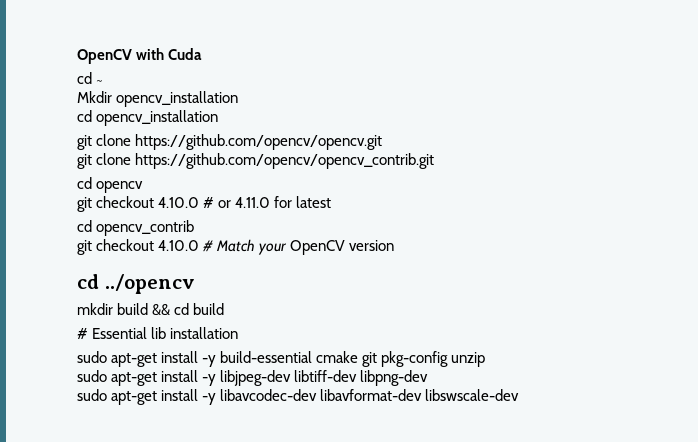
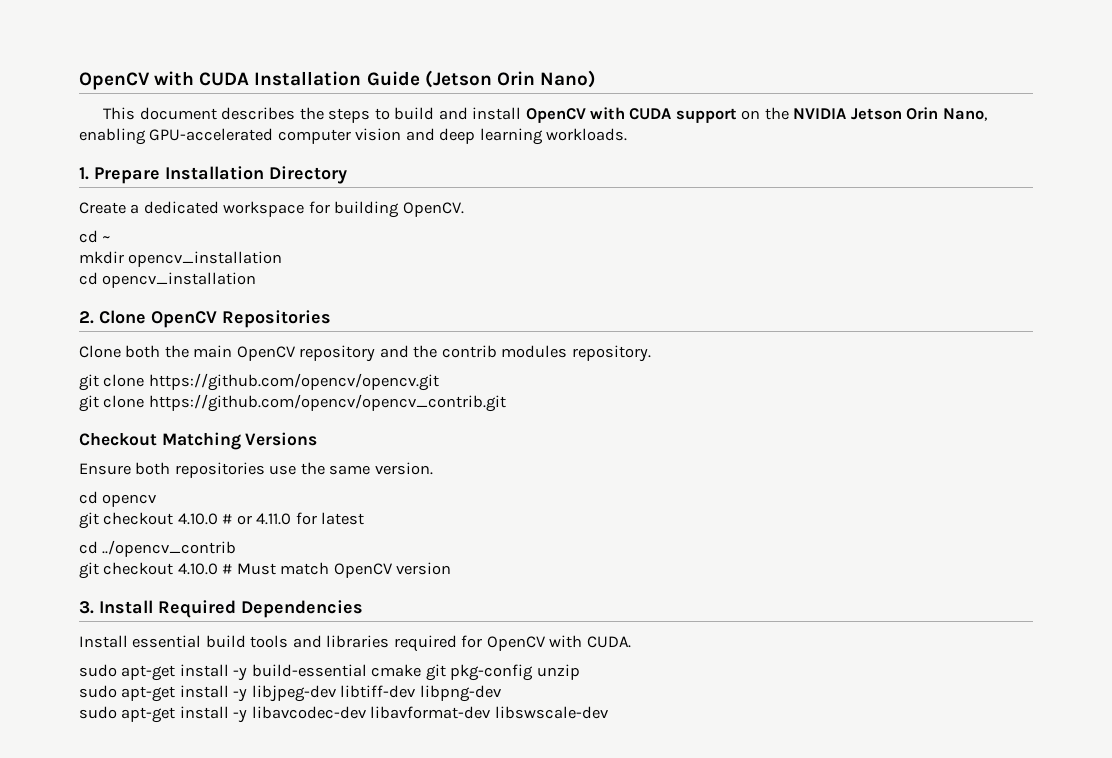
- OpenCV with Cuda
+ OpenCV with CUDA Installation Guide (Jetson Orin Nano)
+ This document describes the steps to build and install OpenCV with CUDA support on the NVIDIA Jetson Orin Nano, enabling GPU-accelerated computer vision and deep learning workloads.
+ 1. Prepare Installation Directory
+ Create a dedicated workspace for building OpenCV.
- Mkdir opencv_installation
+ mkdir opencv_installation
+ 2. Clone OpenCV Repositories
+ Clone both the main OpenCV repository and the contrib modules repository.
+ Checkout Matching Versions
+ Ensure both repositories use the same version.
- cd opencv_contrib
- git checkout 4.10.0 # Match your OpenCV version
+ cd ../opencv_contrib
+ git checkout 4.10.0 # Must match OpenCV version
- cd ../opencv
- mkdir build && cd build
- # Essential lib installation
+ 3. Install Required Dependencies
+ Install essential build tools and libraries required for OpenCV with CUDA.

